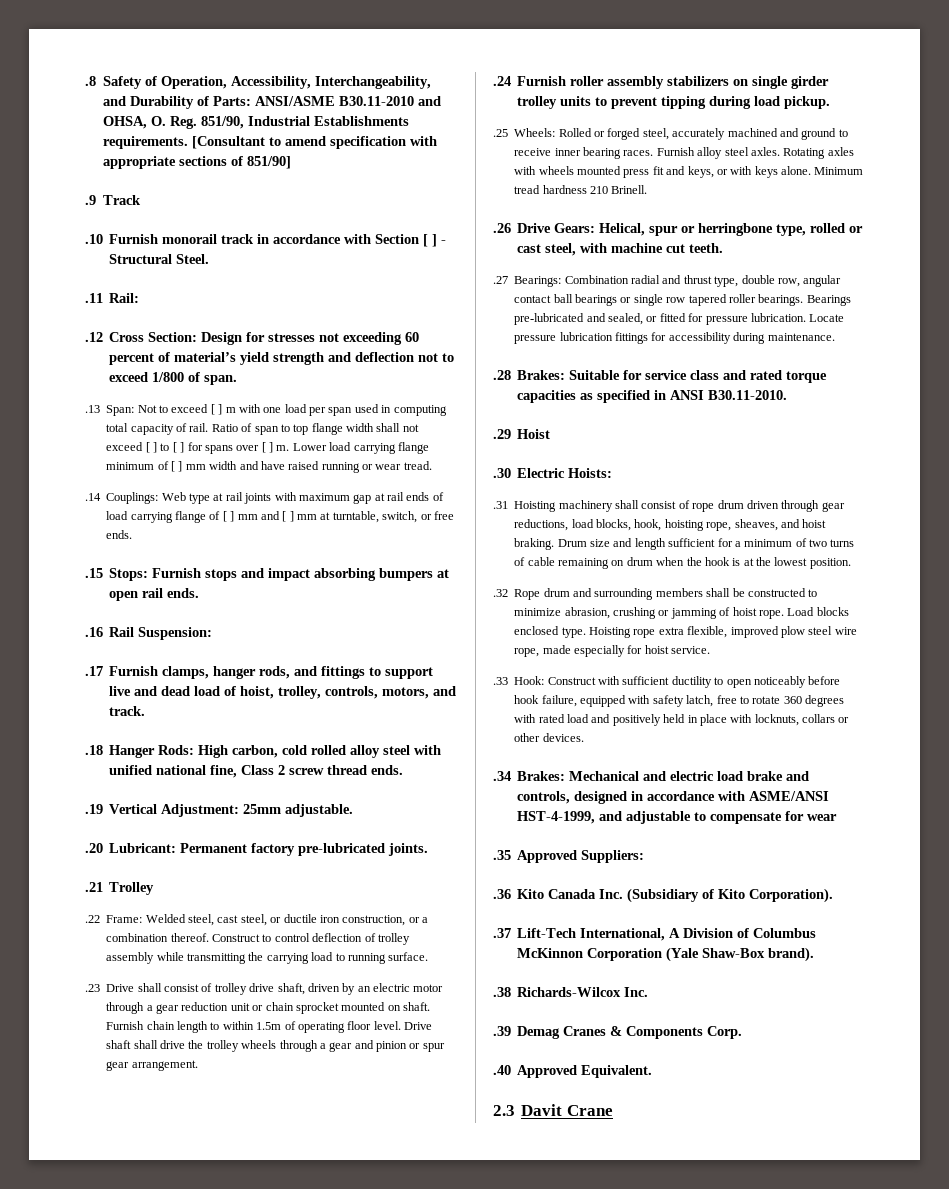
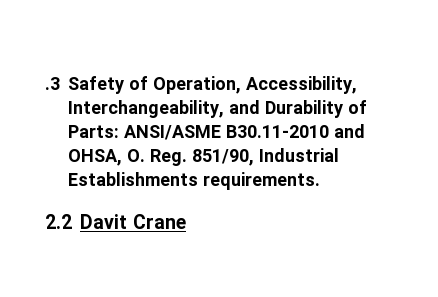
- .8 Safety of Operation, Accessibility, Interchangeability, and Durability of Parts: ANSI/ASME B30.11-2010 and OHSA, O. Reg. 851/90, Industrial Establishments requirements. [Consultant to amend specification with appropriate sections of 851/90]
- .9 Track
- .10 Furnish monorail track in accordance with Section [ ] - Structural Steel.
- .11 Rail:
- .12 Cross Section: Design for stresses not exceeding 60 percent of material’s yield strength and deflection not to exceed 1/800 of span.
- .13 Span: Not to exceed [ ] m with one load per span used in computing total capacity of rail. Ratio of span to top flange width shall not exceed [ ] to [ ] for spans over [ ] m. Lower load carrying flange minimum of [ ] mm width and have raised running or wear tread.
- .14 Couplings: Web type at rail joints with maximum gap at rail ends of load carrying flange of [ ] mm and [ ] mm at turntable, switch, or free ends.
- .15 Stops: Furnish stops and impact absorbing bumpers at open rail ends.
- .16 Rail Suspension:
- .17 Furnish clamps, hanger rods, and fittings to support live and dead load of hoist, trolley, controls, motors, and track.
- .18 Hanger Rods: High carbon, cold rolled alloy steel with unified national fine, Class 2 screw thread ends.
- .19 Vertical Adjustment: 25mm adjustable.
- .20 Lubricant: Permanent factory pre-lubricated joints.
- .21 Trolley
- .22 Frame: Welded steel, cast steel, or ductile iron construction, or a combination thereof. Construct to control deflection of trolley assembly while transmitting the carrying load to running surface.
- .23 Drive shall consist of trolley drive shaft, driven by an electric motor through a gear reduction unit or chain sprocket mounted on shaft. Furnish chain length to within 1.5m of operating floor level. Drive shaft shall drive the trolley wheels through a gear and pinion or spur gear arrangement.
- .24 Furnish roller assembly stabilizers on single girder trolley units to prevent tipping during load pickup.
- .25 Wheels: Rolled or forged steel, accurately machined and ground to receive inner bearing races. Furnish alloy steel axles. Rotating axles with wheels mounted press fit and keys, or with keys alone. Minimum tread hardness 210 Brinell.
- .26 Drive Gears: Helical, spur or herringbone type, rolled or cast steel, with machine cut teeth.
- .27 Bearings: Combination radial and thrust type, double row, angular contact ball bearings or single row tapered roller bearings. Bearings pre-lubricated and sealed, or fitted for pressure lubrication. Locate pressure lubrication fittings for accessibility during maintenance.
- .28 Brakes: Suitable for service class and rated torque capacities as specified in ANSI B30.11-2010.
- .29 Hoist
- .30 Electric Hoists:
- .31 Hoisting machinery shall consist of rope drum driven through gear reductions, load blocks, hook, hoisting rope, sheaves, and hoist braking. Drum size and length sufficient for a minimum of two turns of cable remaining on drum when the hook is at the lowest position.
- .32 Rope drum and surrounding members shall be constructed to minimize abrasion, crushing or jamming of hoist rope. Load blocks enclosed type. Hoisting rope extra flexible, improved plow steel wire rope, made especially for hoist service.
- .33 Hook: Construct with sufficient ductility to open noticeably before hook failure, equipped with safety latch, free to rotate 360 degrees with rated load and positively held in place with locknuts, collars or other devices.
- .34 Brakes: Mechanical and electric load brake and controls, designed in accordance with ASME/ANSI HST-4-1999, and adjustable to compensate for wear
- .35 Approved Suppliers:
- .36 Kito Canada Inc. (Subsidiary of Kito Corporation).
- .37 Lift-Tech International, A Division of Columbus McKinnon Corporation (Yale Shaw-Box brand).
- .38 Richards-Wilcox Inc.
- .39 Demag Cranes & Components Corp.
- .40 Approved Equivalent.
- 2.3 Davit Crane
+ .3 Safety of Operation, Accessibility, Interchangeability, and Durability of Parts: ANSI/ASME B30.11-2010 and OHSA, O. Reg. 851/90, Industrial Establishments requirements.
+ 2.2 Davit Crane

